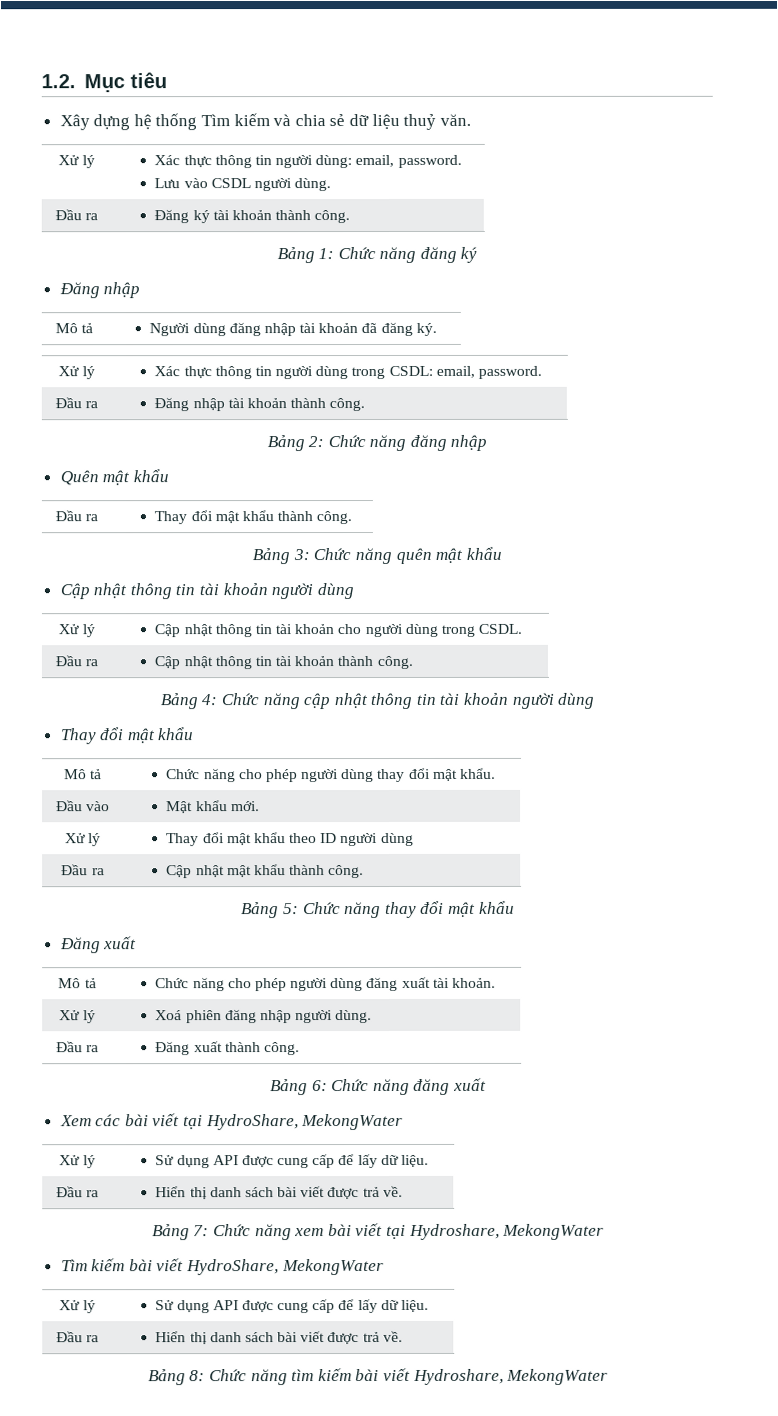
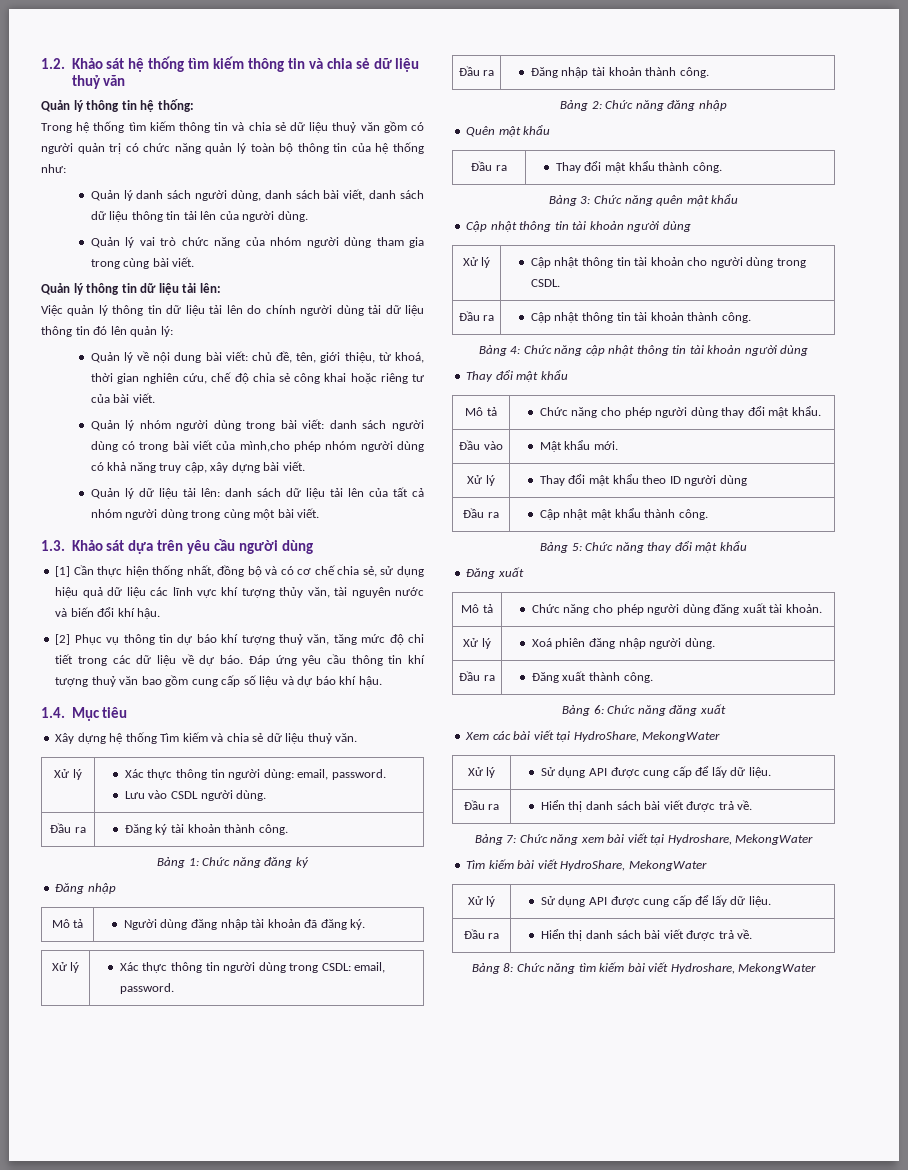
- 1.2. Mục tiêu
+ 1.2. Khảo sát hệ thống tìm kiếm thông tin và chia sẻ dữ liệu thuỷ văn
+ Quản lý thông tin hệ thống:
+ Trong hệ thống tìm kiếm thông tin và chia sẻ dữ liệu thuỷ văn gồm có người quản trị có chức năng quản lý toàn bộ thông tin của hệ thống như:
+ Quản lý danh sách người dùng, danh sách bài viết, danh sách dữ liệu thông tin tải lên của người dùng.
+ Quản lý vai trò chức năng của nhóm người dùng tham gia trong cùng bài viết.
+ Quản lý thông tin dữ liệu tải lên:
+ Việc quản lý thông tin dữ liệu tải lên do chính người dùng tải dữ liệu thông tin đó lên quản lý:
+ Quản lý về nội dung bài viết: chủ đề, tên, giới thiệu, từ khoá, thời gian nghiên cứu, chế độ chia sẻ công khai hoặc riêng tư của bài viết.
+ Quản lý nhóm người dùng trong bài viết: danh sách người dùng có trong bài viết của mình,cho phép nhóm người dùng có khả năng truy cập, xây dựng bài viết.
+ Quản lý dữ liệu tải lên: danh sách dữ liệu tải lên của tất cả nhóm người dùng trong cùng một bài viết.
+ 1.3. Khảo sát dựa trên yêu cầu người dùng
+ [1] Cần thực hiện thống nhất, đồng bộ và có cơ chế chia sẻ, sử dụng hiệu quả dữ liệu các lĩnh vực khí tượng thủy văn, tài nguyên nước và biến đổi khí hậu.
+ [2] Phục vụ thông tin dự báo khí tượng thuỷ văn, tăng mức độ chi tiết trong các dữ liệu về dự báo. Đáp ứng yêu cầu thông tin khí tượng thuỷ văn bao gồm cung cấp số liệu và dự báo khí hậu.
+ 1.4. Mục tiêu

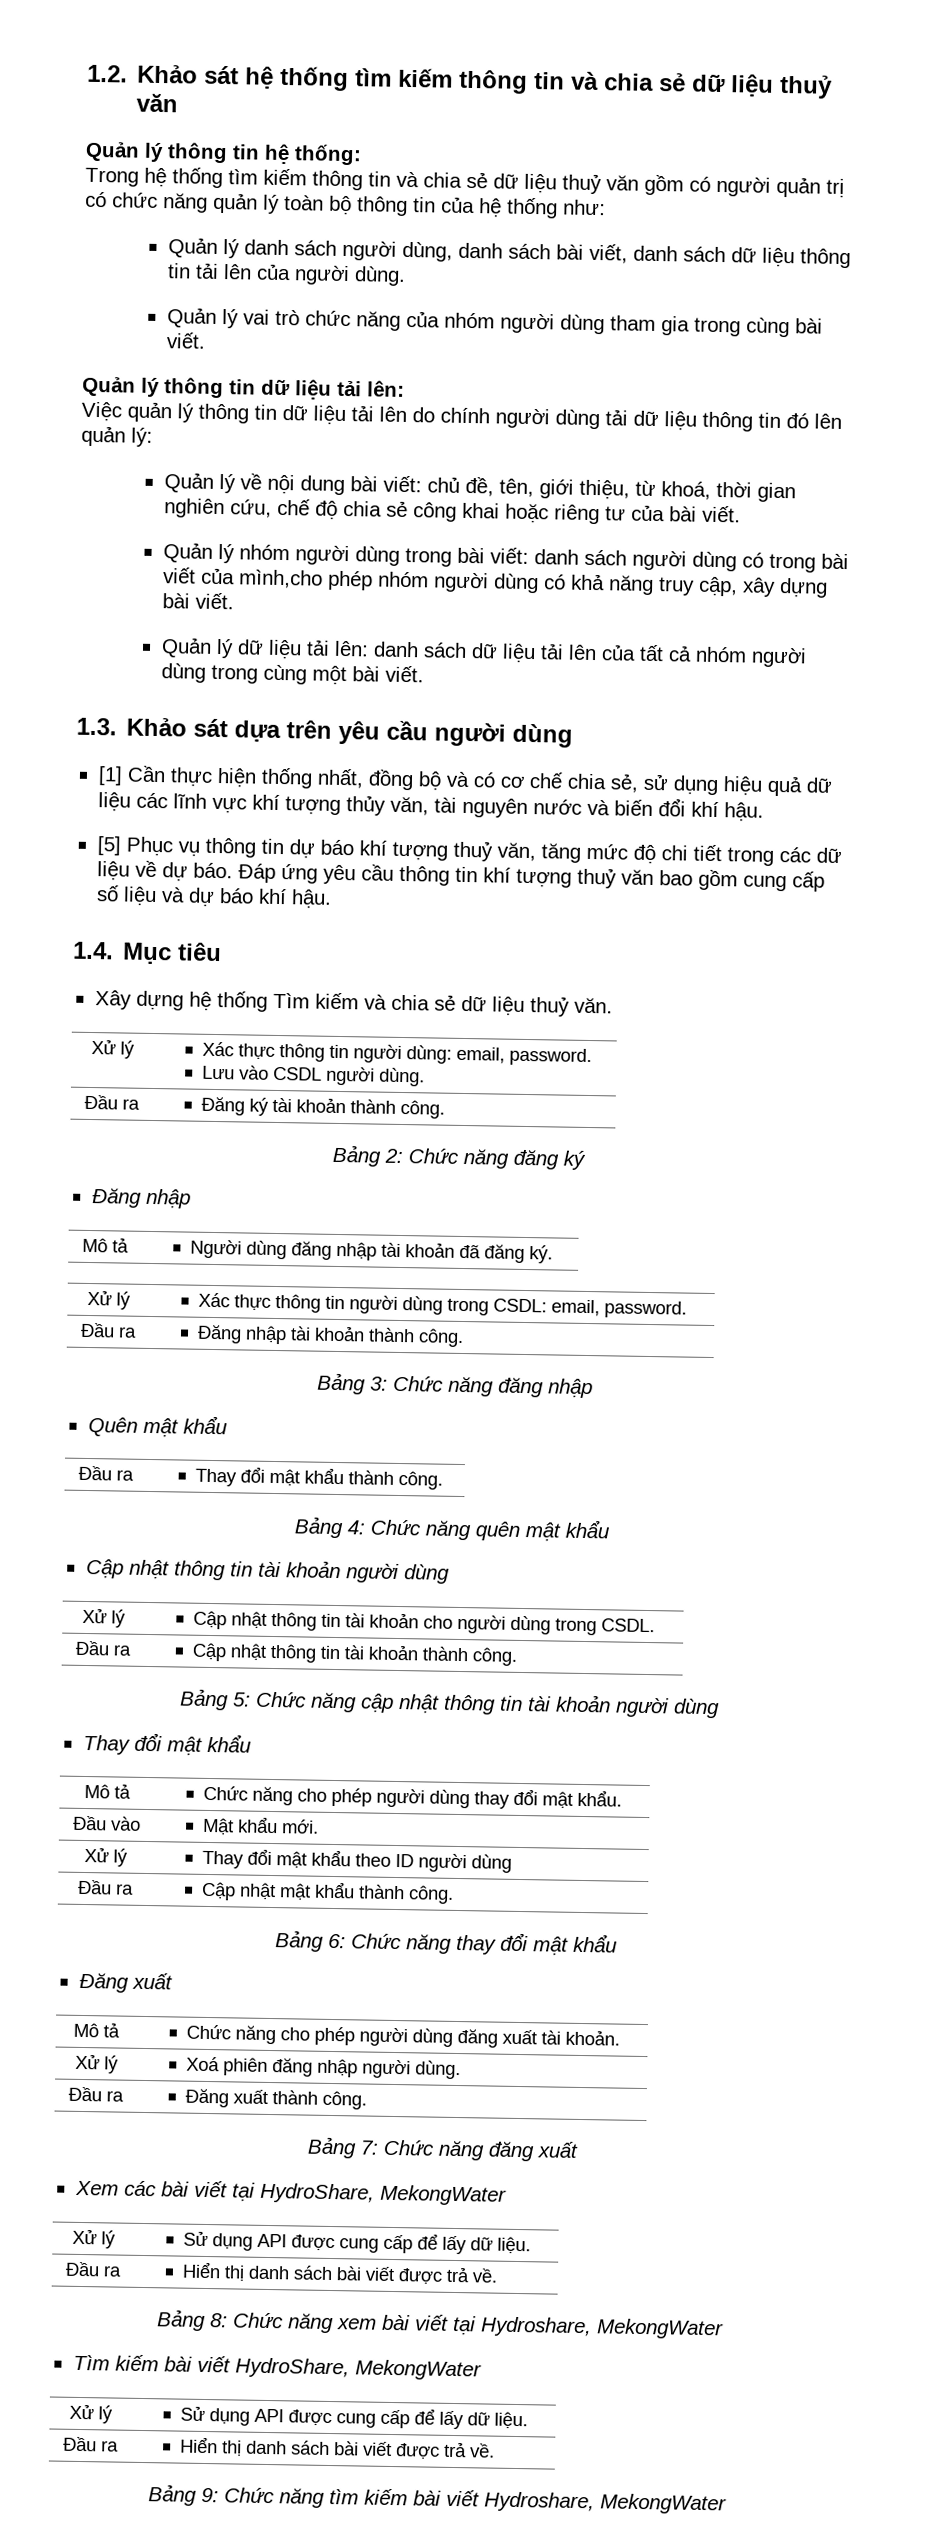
- [2] Phục vụ thông tin dự báo khí tượng thuỷ văn, tăng mức độ chi tiết trong các dữ liệu về dự báo.
+ [5] Phục vụ thông tin dự báo khí tượng thuỷ văn, tăng mức độ chi tiết trong các dữ liệu về dự báo.
- Bảng 1: Chức năng đăng ký
+ Bảng 2: Chức năng đăng ký
- Bảng 2: Chức năng đăng nhập
+ Bảng 3: Chức năng đăng nhập
- Bảng 3: Chức năng quên mật khẩu
+ Bảng 4: Chức năng quên mật khẩu
- Bảng 4: Chức năng cập nhật thông tin tài khoản người dùng
+ Bảng 5: Chức năng cập nhật thông tin tài khoản người dùng
- Bảng 5: Chức năng thay đổi mật khẩu
+ Bảng 6: Chức năng thay đổi mật khẩu
- Bảng 6: Chức năng đăng xuất
+ Bảng 7: Chức năng đăng xuất
- Bảng 7: Chức năng xem bài viết tại Hydroshare, MekongWater
+ Bảng 8: Chức năng xem bài viết tại Hydroshare, MekongWater
- Bảng 8: Chức năng tìm kiếm bài viết Hydroshare, MekongWater
+ Bảng 9: Chức năng tìm kiếm bài viết Hydroshare, MekongWater

